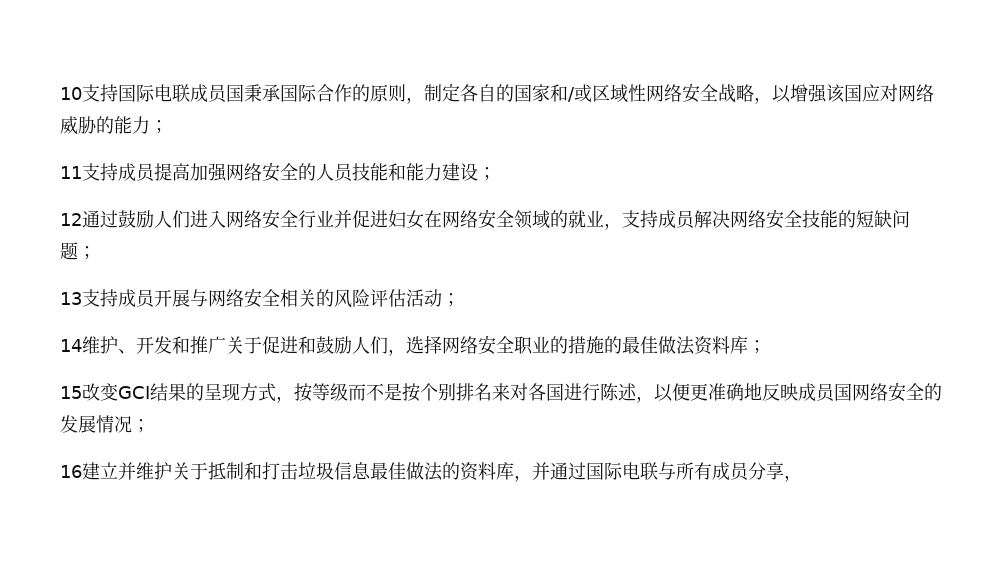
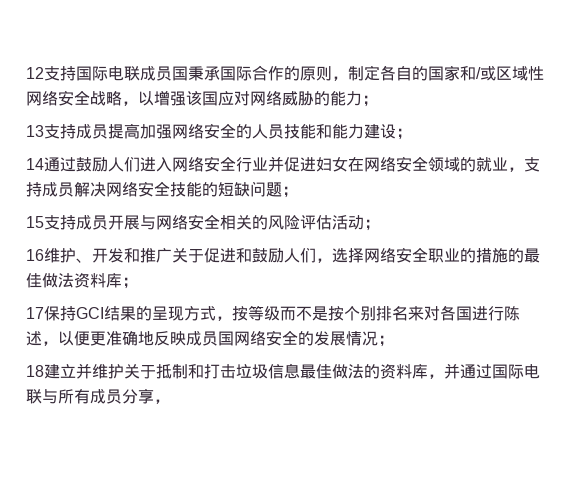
- 10支持国际电联成员国秉承国际合作的原则，制定各自的国家和/或区域性网络安全战略，以增强该国应对网络威胁的能力；
+ 12支持国际电联成员国秉承国际合作的原则，制定各自的国家和/或区域性网络安全战略，以增强该国应对网络威胁的能力；
- 11支持成员提高加强网络安全的人员技能和能力建设；
+ 13支持成员提高加强网络安全的人员技能和能力建设；
- 12通过鼓励人们进入网络安全行业并促进妇女在网络安全领域的就业，支持成员解决网络安全技能的短缺问题；
+ 14通过鼓励人们进入网络安全行业并促进妇女在网络安全领域的就业，支持成员解决网络安全技能的短缺问题；
- 13支持成员开展与网络安全相关的风险评估活动；
+ 15支持成员开展与网络安全相关的风险评估活动；
- 14维护、开发和推广关于促进和鼓励人们，选择网络安全职业的措施的最佳做法资料库；
+ 16维护、开发和推广关于促进和鼓励人们，选择网络安全职业的措施的最佳做法资料库；
- 15改变GCI结果的呈现方式，按等级而不是按个别排名来对各国进行陈述，以便更准确地反映成员国网络安全的发展情况；
+ 17保持GCI结果的呈现方式，按等级而不是按个别排名来对各国进行陈述，以便更准确地反映成员国网络安全的发展情况；
- 16建立并维护关于抵制和打击垃圾信息最佳做法的资料库，并通过国际电联与所有成员分享，
+ 18建立并维护关于抵制和打击垃圾信息最佳做法的资料库，并通过国际电联与所有成员分享，

